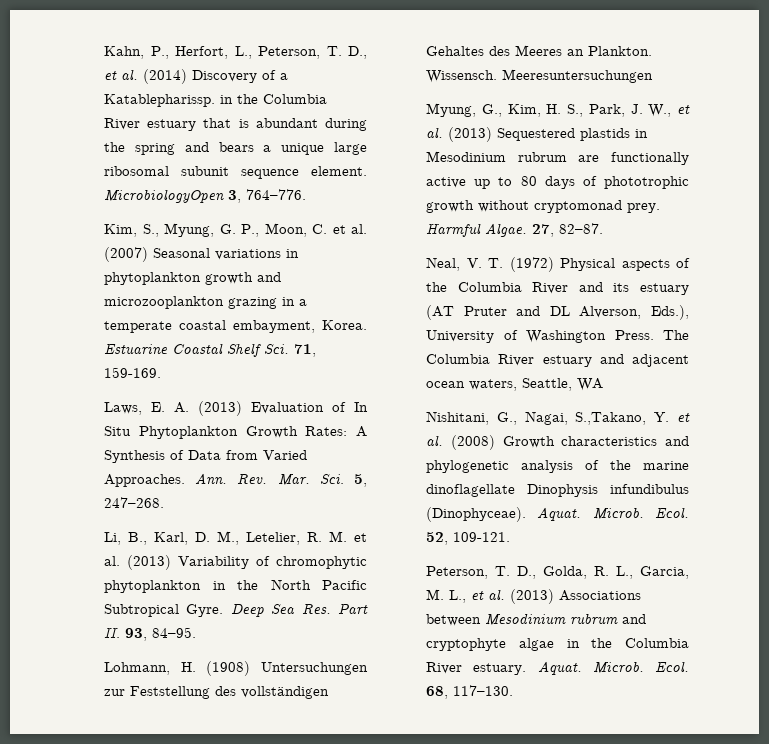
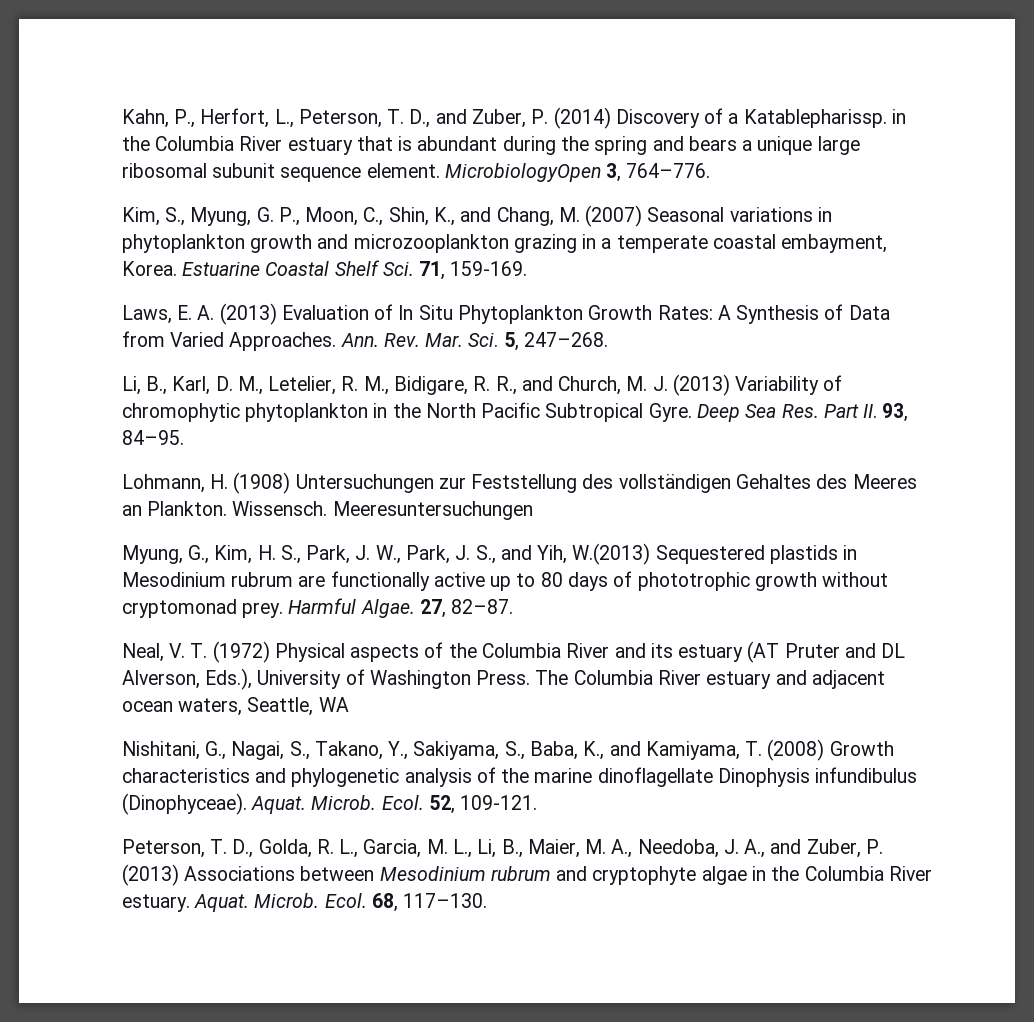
- Kahn, P., Herfort, L., Peterson, T. D., et al. (2014) Discovery of a Katablepharissp. in the Columbia River estuary that is abundant during the spring and bears a unique large ribosomal subunit sequence element.
+ Kahn, P., Herfort, L., Peterson, T. D., and Zuber, P. (2014) Discovery of a Katablepharissp. in the Columbia River estuary that is abundant during the spring and bears a unique large ribosomal subunit sequence element.
- Kim, S., Myung, G. P., Moon, C. et al. (2007) Seasonal variations in phytoplankton growth and microzooplankton grazing in a temperate coastal embayment, Korea.
+ Kim, S., Myung, G. P., Moon, C., Shin, K., and Chang, M. (2007) Seasonal variations in phytoplankton growth and microzooplankton grazing in a temperate coastal embayment, Korea.
- Li, B., Karl, D. M., Letelier, R. M. et al. (2013) Variability of chromophytic phytoplankton in the North Pacific Subtropical Gyre.
+ Li, B., Karl, D. M., Letelier, R. M., Bidigare, R. R., and Church, M. J. (2013) Variability of chromophytic phytoplankton in the North Pacific Subtropical Gyre.
- Myung, G., Kim, H. S., Park, J. W., et al. (2013) Sequestered plastids in Mesodinium rubrum are functionally active up to 80 days of phototrophic growth without cryptomonad prey.
+ Myung, G., Kim, H. S., Park, J. W., Park, J. S., and Yih, W.(2013) Sequestered plastids in Mesodinium rubrum are functionally active up to 80 days of phototrophic growth without cryptomonad prey.
- Nishitani, G., Nagai, S.,Takano, Y. et al. (2008) Growth characteristics and phylogenetic analysis of the marine dinoflagellate Dinophysis infundibulus (Dinophyceae).
+ Nishitani, G., Nagai, S., Takano, Y., Sakiyama, S., Baba, K., and Kamiyama, T. (2008) Growth characteristics and phylogenetic analysis of the marine dinoflagellate Dinophysis infundibulus (Dinophyceae).
- Peterson, T. D., Golda, R. L., Garcia, M. L., et al. (2013) Associations between Mesodinium rubrum and cryptophyte algae in the Columbia River estuary.
+ Peterson, T. D., Golda, R. L., Garcia, M. L., Li, B., Maier, M. A., Needoba, J. A., and Zuber, P. (2013) Associations between Mesodinium rubrum and cryptophyte algae in the Columbia River estuary.

